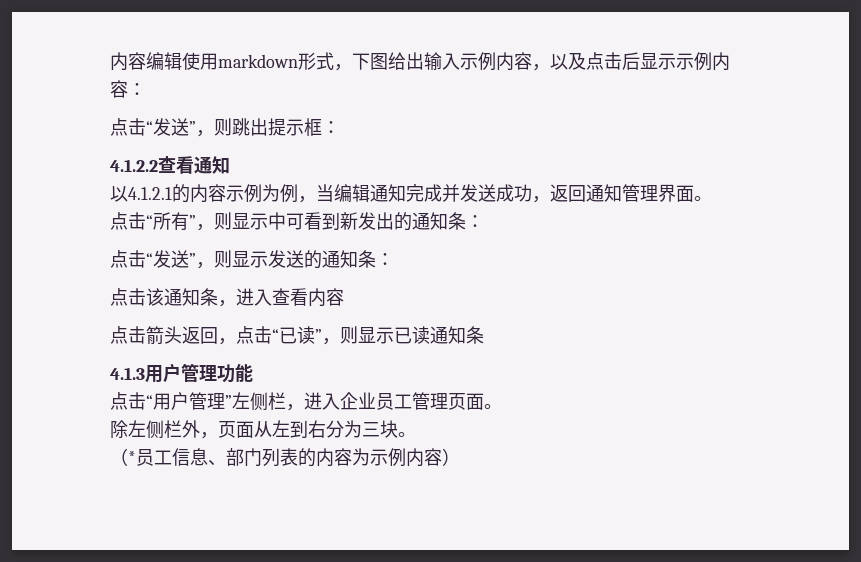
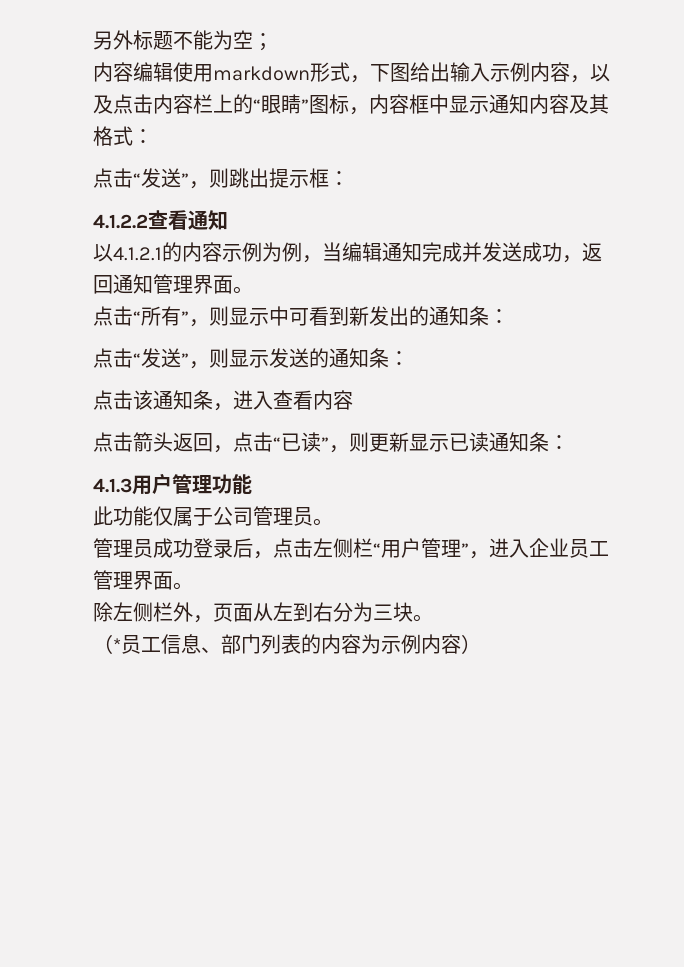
+ 另外标题不能为空；
- 内容编辑使用markdown形式，下图给出输入示例内容，以及点击后显示示例内容：
+ 内容编辑使用markdown形式，下图给出输入示例内容，以及点击内容栏上的“眼睛”图标，内容框中显示通知内容及其格式：
- 点击箭头返回，点击“已读”，则显示已读通知条
+ 点击箭头返回，点击“已读”，则更新显示已读通知条：
- 点击“用户管理”左侧栏，进入企业员工管理页面。
+ 此功能仅属于公司管理员。
+ 管理员成功登录后，点击左侧栏“用户管理”，进入企业员工管理界面。

